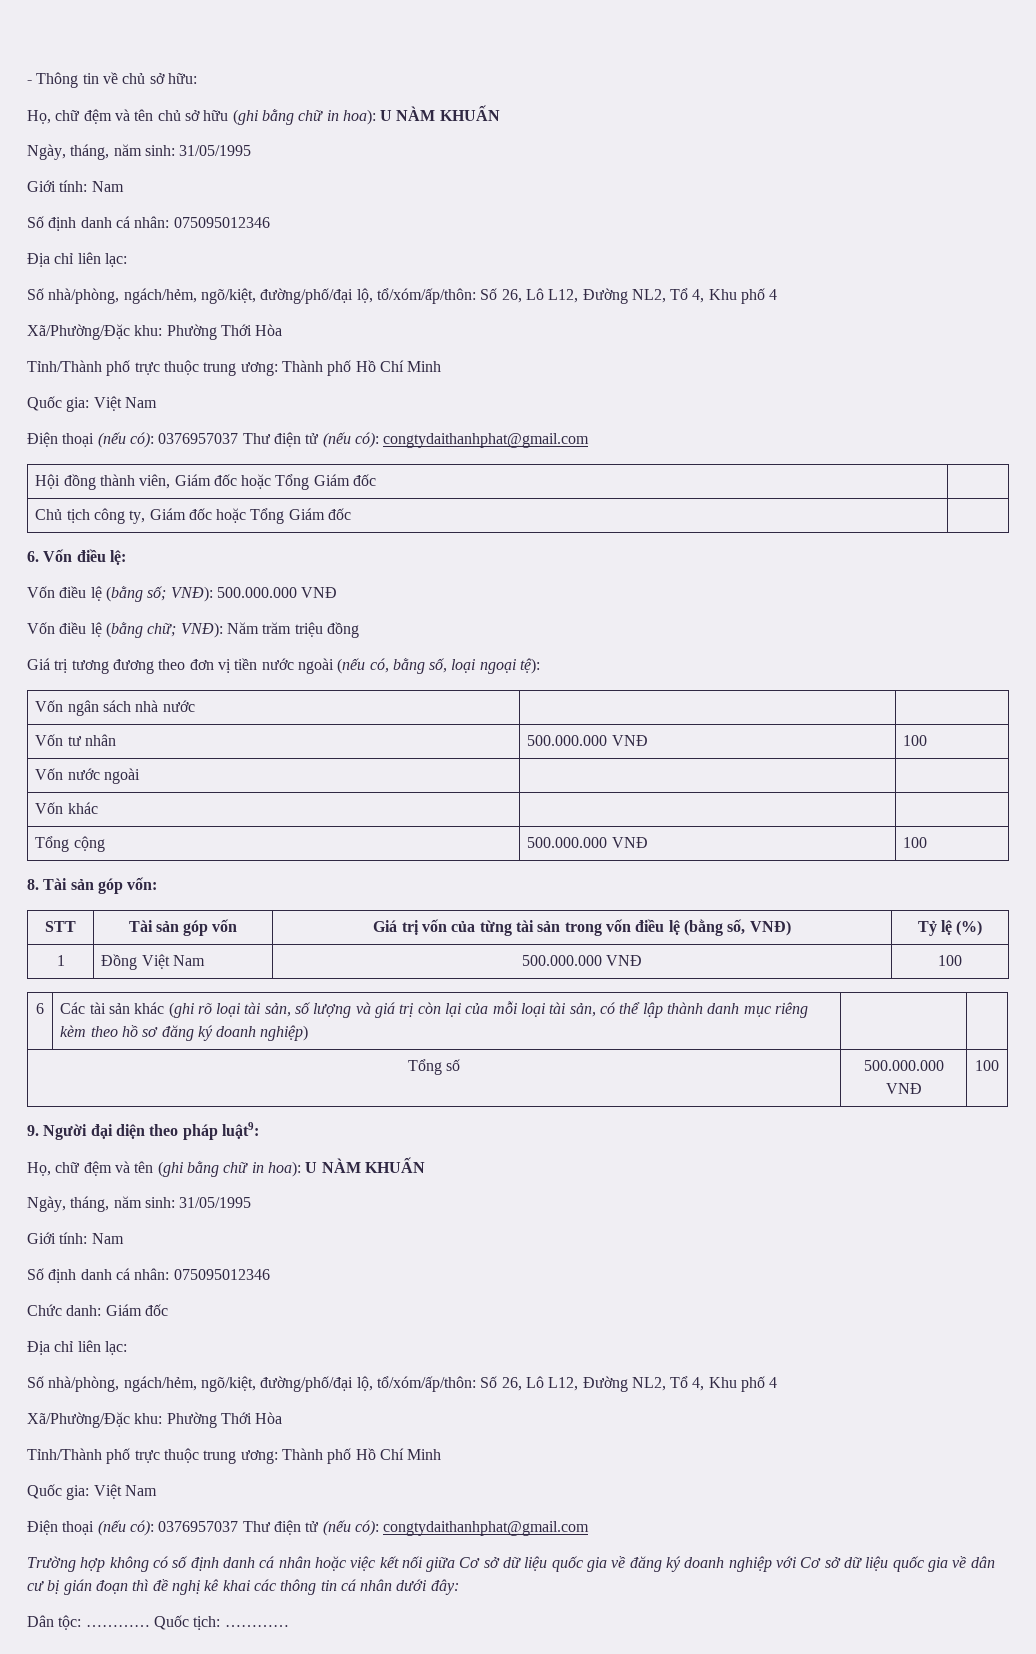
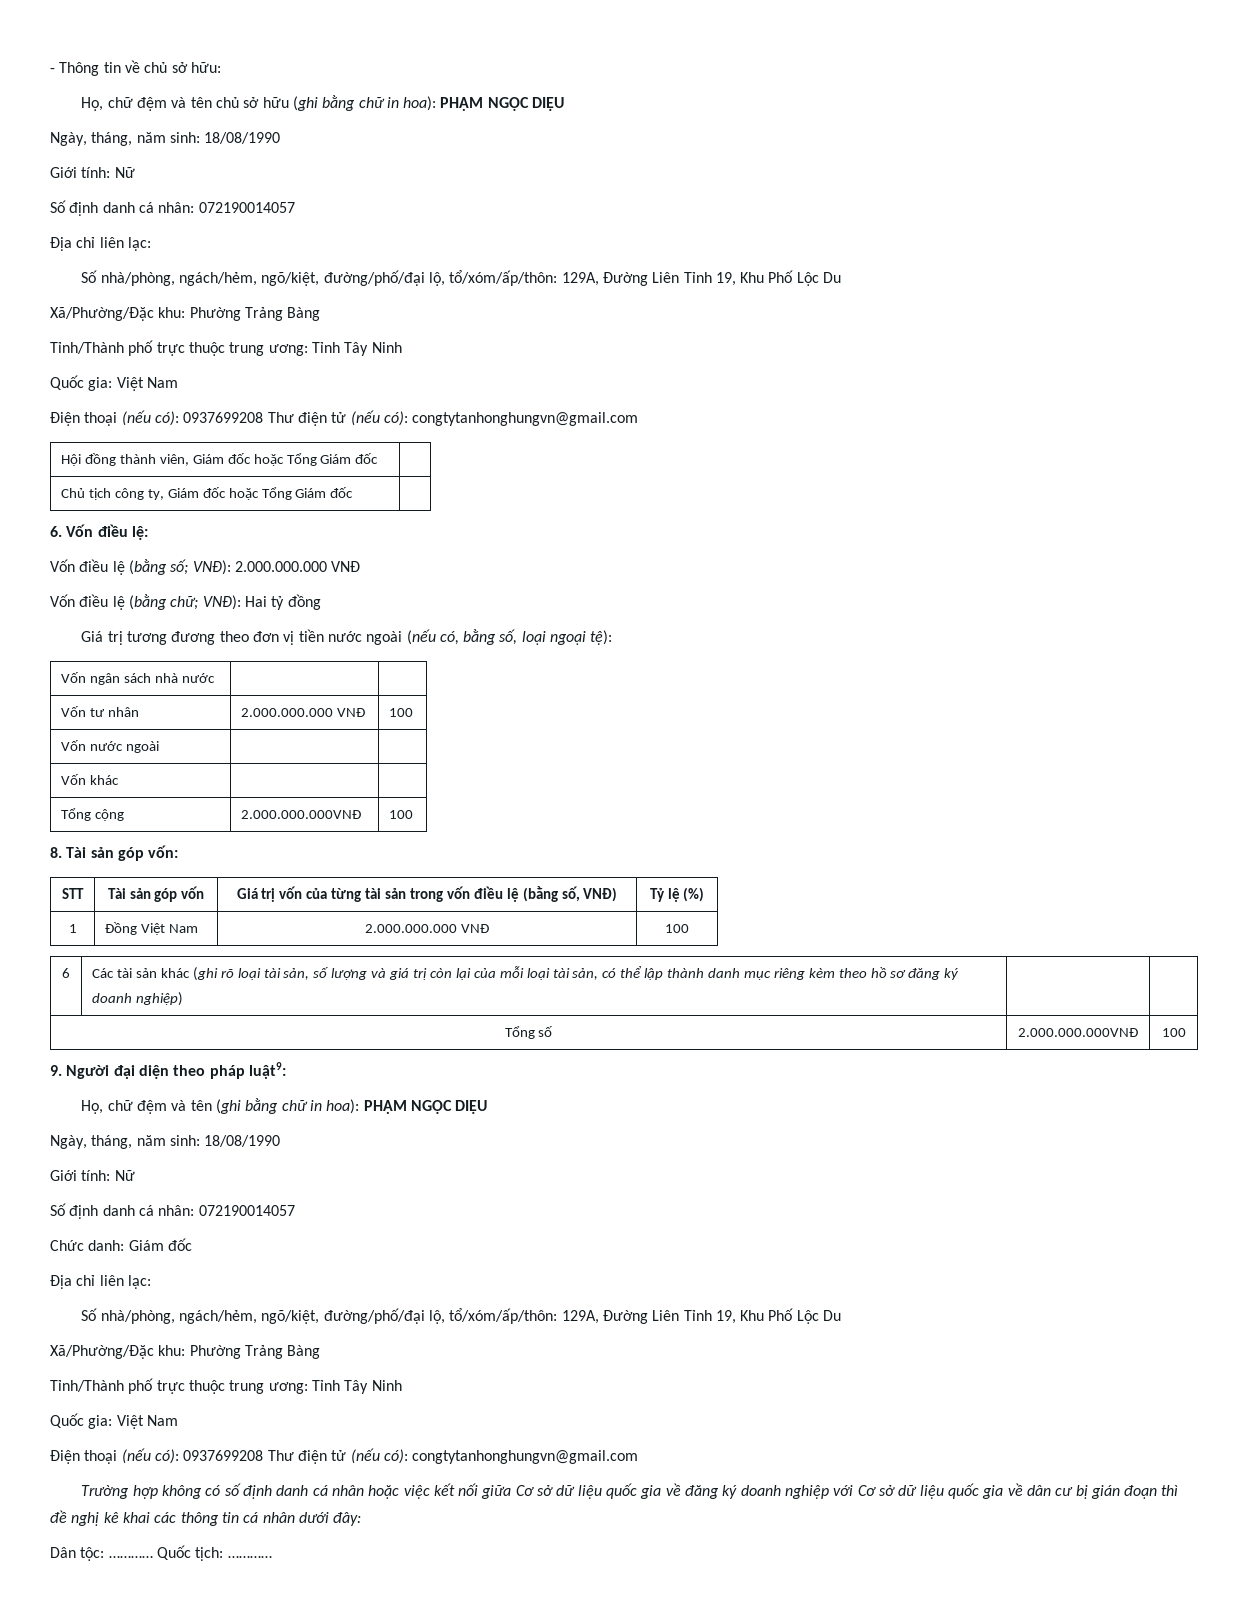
- Họ, chữ đệm và tên chủ sở hữu (ghi bằng chữ in hoa): U NÀM KHUẤN
- Ngày, tháng, năm sinh: 31/05/1995
- Giới tính: Nam
- Số định danh cá nhân: 075095012346
+ Họ, chữ đệm và tên chủ sở hữu (ghi bằng chữ in hoa): PHẠM NGỌC DIỆU
+ Ngày, tháng, năm sinh: 18/08/1990
+ Giới tính: Nữ
+ Số định danh cá nhân: 072190014057
  Địa chỉ liên lạc:
- Số nhà/phòng, ngách/hẻm, ngõ/kiệt, đường/phố/đại lộ, tổ/xóm/ấp/thôn: Số 26, Lô L12, Đường NL2, Tổ 4, Khu phố 4
- Xã/Phường/Đặc khu: Phường Thới Hòa
- Tỉnh/Thành phố trực thuộc trung ương: Thành phố Hồ Chí Minh
+ Số nhà/phòng, ngách/hẻm, ngõ/kiệt, đường/phố/đại lộ, tổ/xóm/ấp/thôn: 129A, Đường Liên Tỉnh 19, Khu Phố Lộc Du
+ Xã/Phường/Đặc khu: Phường Trảng Bàng
+ Tỉnh/Thành phố trực thuộc trung ương: Tỉnh Tây Ninh
  Quốc gia: Việt Nam
- Điện thoại (nếu có): 0376957037 Thư điện tử (nếu có): congtydaithanhphat@gmail.com
+ Điện thoại (nếu có): 0937699208 Thư điện tử (nếu có): congtytanhonghungvn@gmail.com
- Vốn điều lệ (bằng số; VNĐ): 500.000.000 VNĐ
+ Vốn điều lệ (bằng số; VNĐ): 2.000.000.000 VNĐ
- Vốn điều lệ (bằng chữ; VNĐ): Năm trăm triệu đồng
+ Vốn điều lệ (bằng chữ; VNĐ): Hai tỷ đồng
- Vốn tư nhân | 500.000.000 VNĐ | 100
+ Vốn tư nhân | 2.000.000.000 VNĐ | 100
- Tổng cộng | 500.000.000 VNĐ | 100
+ Tổng cộng | 2.000.000.000VNĐ | 100
- 1 | Đồng Việt Nam | 500.000.000 VNĐ | 100
+ 1 | Đồng Việt Nam | 2.000.000.000 VNĐ | 100
- Tổng số | 500.000.000 VNĐ | 100
+ Tổng số | 2.000.000.000VNĐ | 100
- Họ, chữ đệm và tên (ghi bằng chữ in hoa): U NÀM KHUẤN
- Ngày, tháng, năm sinh: 31/05/1995
- Giới tính: Nam
- Số định danh cá nhân: 075095012346
+ Họ, chữ đệm và tên (ghi bằng chữ in hoa): PHẠM NGỌC DIỆU
+ Ngày, tháng, năm sinh: 18/08/1990
+ Giới tính: Nữ
+ Số định danh cá nhân: 072190014057
  Chức danh: Giám đốc
  Địa chỉ liên lạc:
- Số nhà/phòng, ngách/hẻm, ngõ/kiệt, đường/phố/đại lộ, tổ/xóm/ấp/thôn: Số 26, Lô L12, Đường NL2, Tổ 4, Khu phố 4
- Xã/Phường/Đặc khu: Phường Thới Hòa
- Tỉnh/Thành phố trực thuộc trung ương: Thành phố Hồ Chí Minh
+ Số nhà/phòng, ngách/hẻm, ngõ/kiệt, đường/phố/đại lộ, tổ/xóm/ấp/thôn: 129A, Đường Liên Tỉnh 19, Khu Phố Lộc Du
+ Xã/Phường/Đặc khu: Phường Trảng Bàng
+ Tỉnh/Thành phố trực thuộc trung ương: Tỉnh Tây Ninh
  Quốc gia: Việt Nam
- Điện thoại (nếu có): 0376957037 Thư điện tử (nếu có): congtydaithanhphat@gmail.com
+ Điện thoại (nếu có): 0937699208 Thư điện tử (nếu có): congtytanhonghungvn@gmail.com

